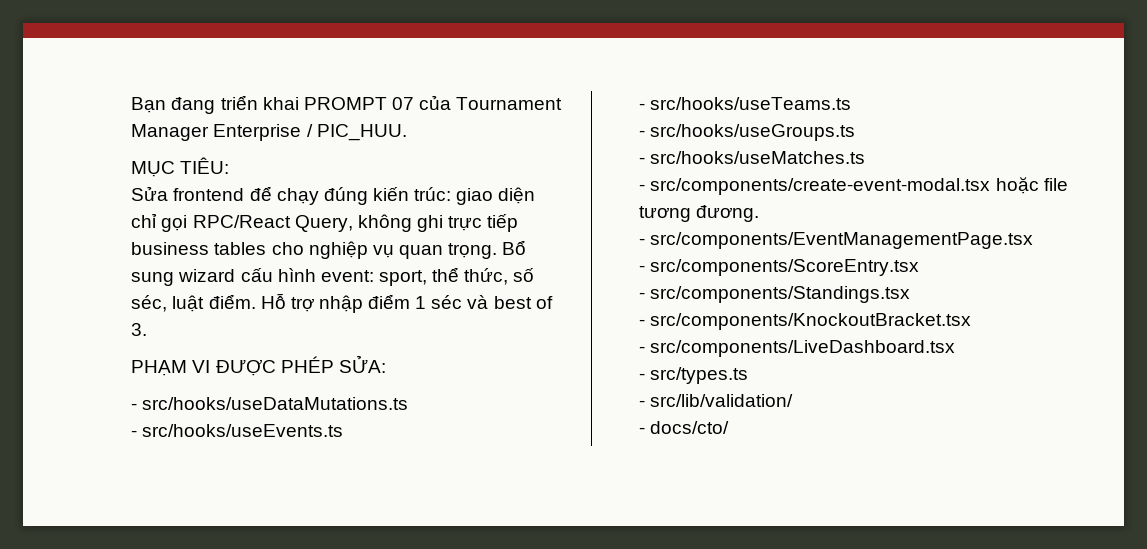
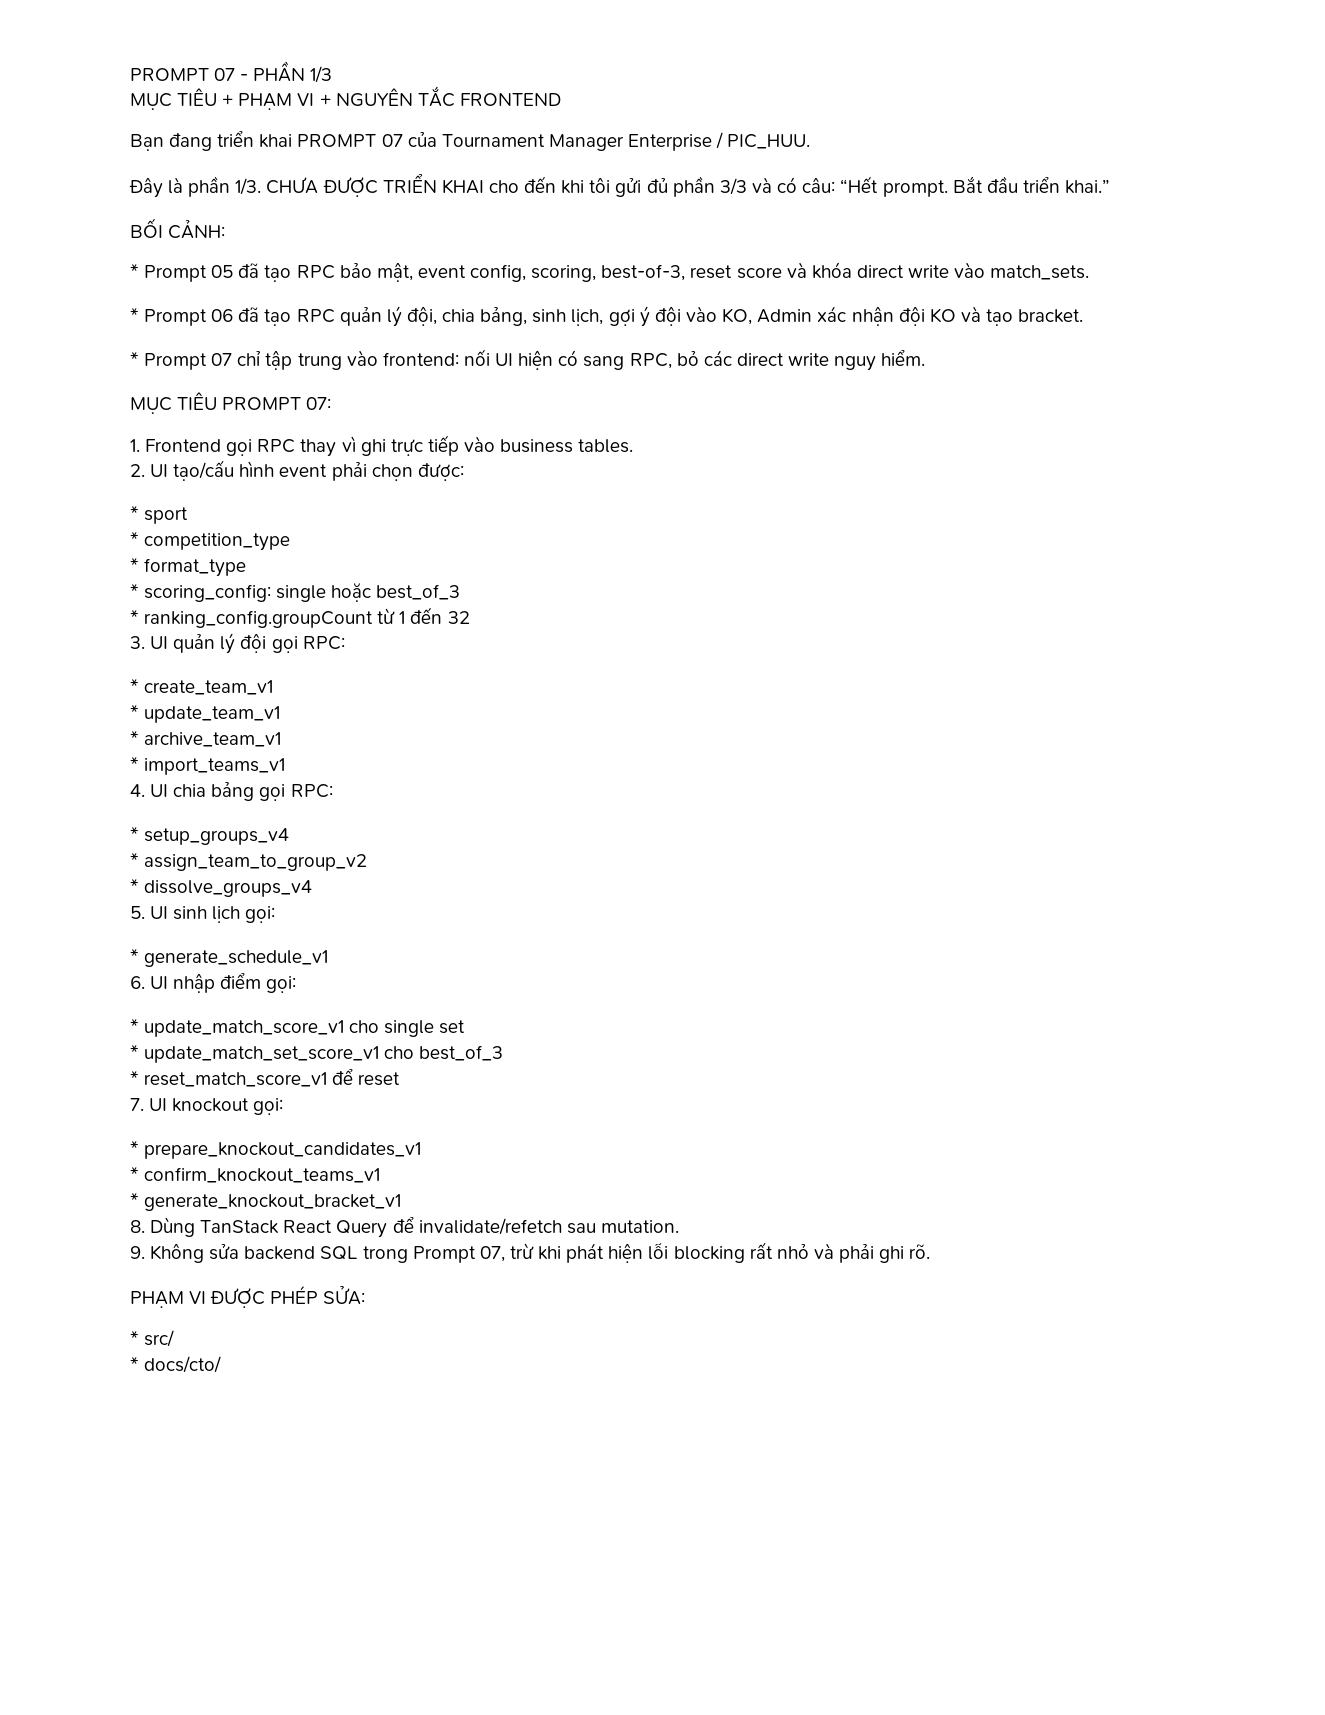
+ PROMPT 07 - PHẦN 1/3
+ MỤC TIÊU + PHẠM VI + NGUYÊN TẮC FRONTEND
- MỤC TIÊU:
- Sửa frontend để chạy đúng kiến trúc: giao diện chỉ gọi RPC/React Query, không ghi trực tiếp business tables cho nghiệp vụ quan trọng. Bổ sung wizard cấu hình event: sport, thể thức, số séc, luật điểm. Hỗ trợ nhập điểm 1 séc và best of 3.
+ Đây là phần 1/3. CHƯA ĐƯỢC TRIỂN KHAI cho đến khi tôi gửi đủ phần 3/3 và có câu: “Hết prompt. Bắt đầu triển khai.”
+ BỐI CẢNH:
+ * Prompt 05 đã tạo RPC bảo mật, event config, scoring, best-of-3, reset score và khóa direct write vào match_sets.
+ * Prompt 06 đã tạo RPC quản lý đội, chia bảng, sinh lịch, gợi ý đội vào KO, Admin xác nhận đội KO và tạo bracket.
+ * Prompt 07 chỉ tập trung vào frontend: nối UI hiện có sang RPC, bỏ các direct write nguy hiểm.
+ MỤC TIÊU PROMPT 07:
+ 1. Frontend gọi RPC thay vì ghi trực tiếp vào business tables.
+ 2. UI tạo/cấu hình event phải chọn được:
+ * sport
+ * competition_type
+ * format_type
+ * scoring_config: single hoặc best_of_3
+ * ranking_config.groupCount từ 1 đến 32
+ 3. UI quản lý đội gọi RPC:
+ * create_team_v1
+ * update_team_v1
+ * archive_team_v1
+ * import_teams_v1
+ 4. UI chia bảng gọi RPC:
+ * setup_groups_v4
+ * assign_team_to_group_v2
+ * dissolve_groups_v4
+ 5. UI sinh lịch gọi:
+ * generate_schedule_v1
+ 6. UI nhập điểm gọi:
+ * update_match_score_v1 cho single set
+ * update_match_set_score_v1 cho best_of_3
+ * reset_match_score_v1 để reset
+ 7. UI knockout gọi:
+ * prepare_knockout_candidates_v1
+ * confirm_knockout_teams_v1
+ * generate_knockout_bracket_v1
+ 8. Dùng TanStack React Query để invalidate/refetch sau mutation.
+ 9. Không sửa backend SQL trong Prompt 07, trừ khi phát hiện lỗi blocking rất nhỏ và phải ghi rõ.
- - src/hooks/useDataMutations.ts
- - src/hooks/useEvents.ts
- - src/hooks/useTeams.ts
- - src/hooks/useGroups.ts
- - src/hooks/useMatches.ts
- - src/components/create-event-modal.tsx hoặc file tương đương.
- - src/components/EventManagementPage.tsx
- - src/components/ScoreEntry.tsx
- - src/components/Standings.tsx
- - src/components/KnockoutBracket.tsx
- - src/components/LiveDashboard.tsx
- - src/types.ts
- - src/lib/validation/
- - docs/cto/
+ * src/
+ * docs/cto/

